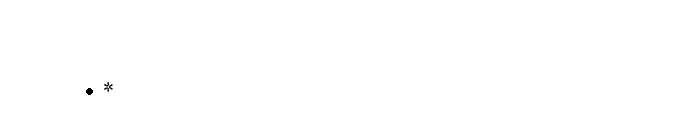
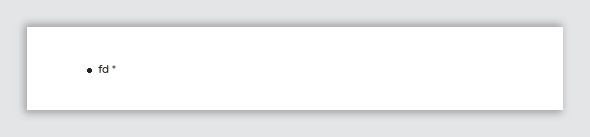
- *
+ fd *

